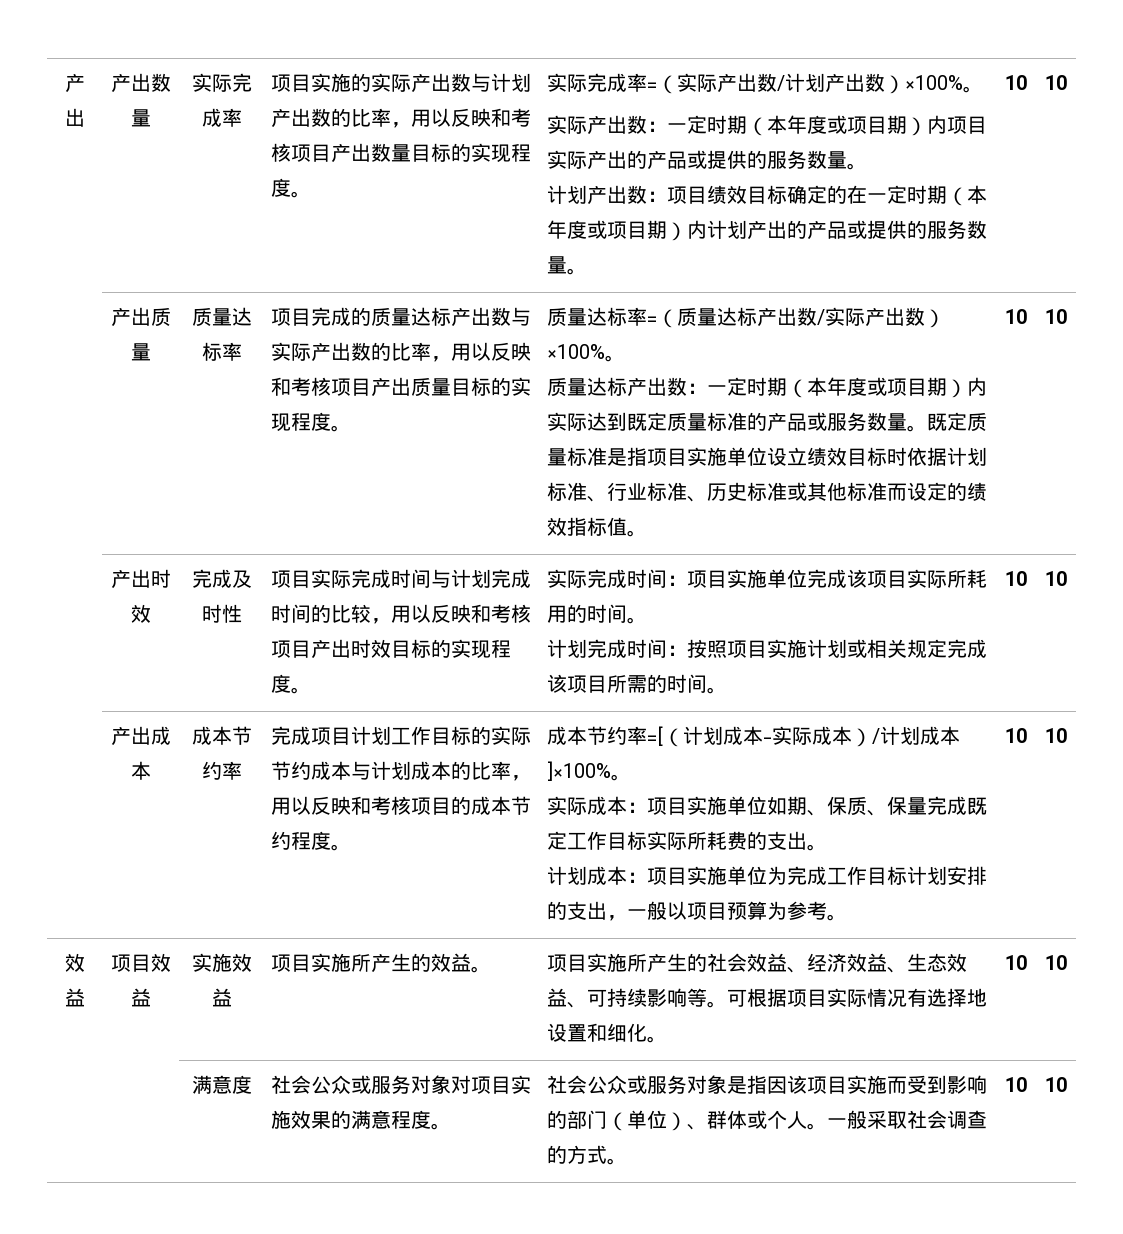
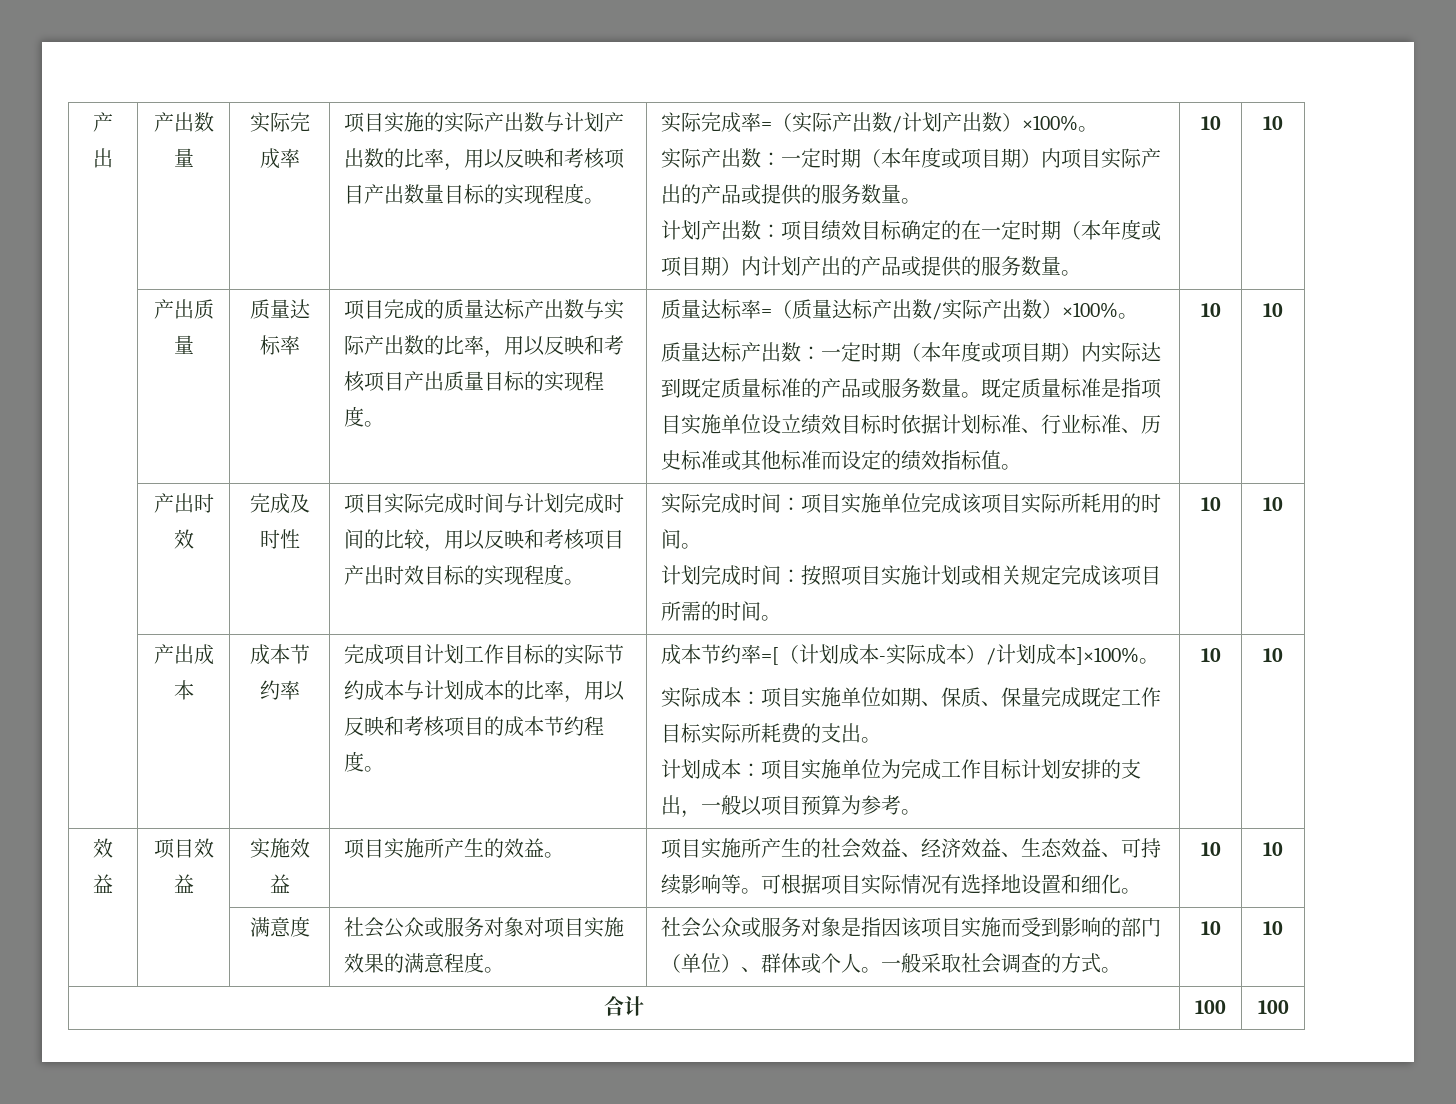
+ 合计 | 100 | 100

